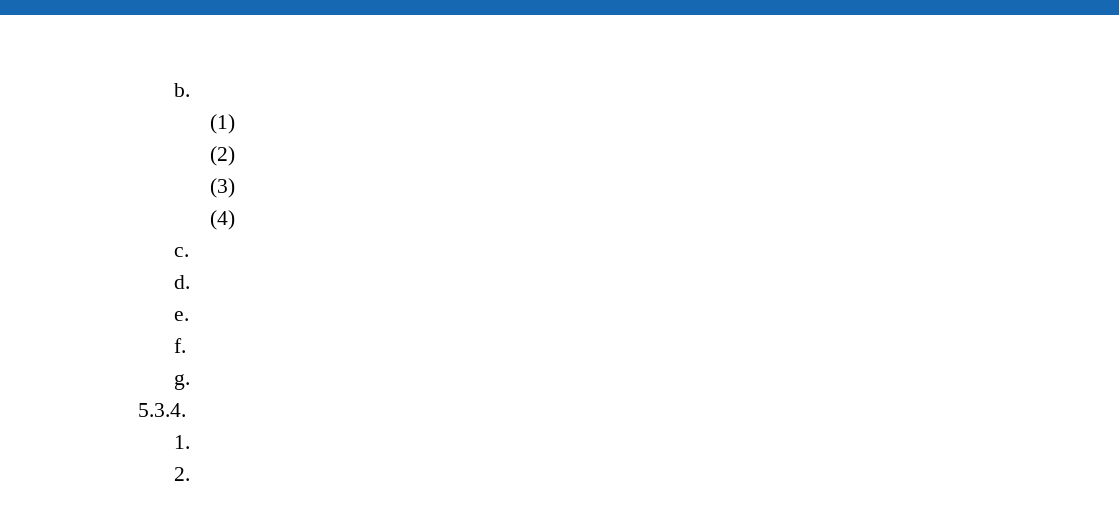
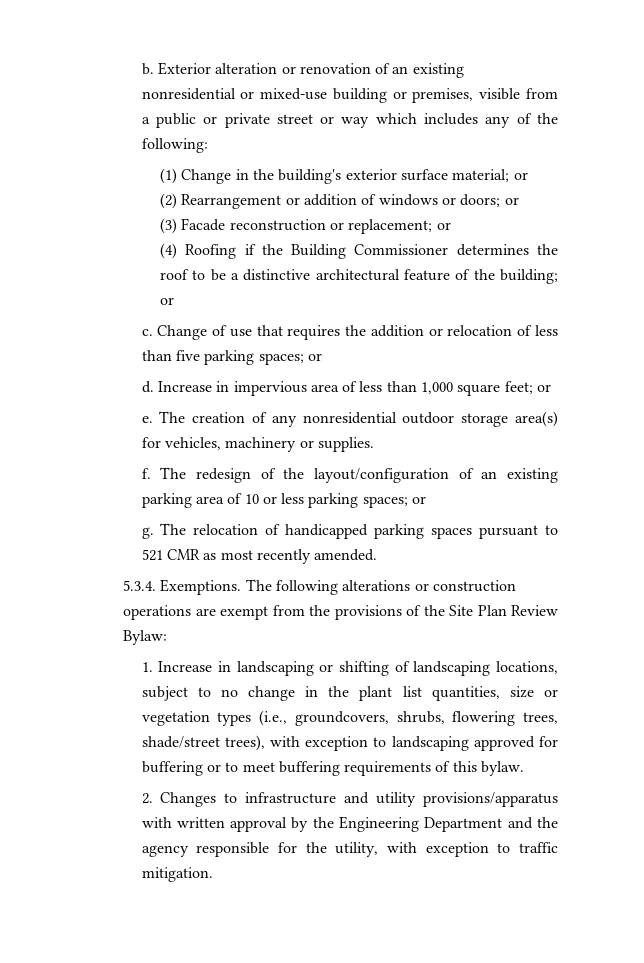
- b.
- (1)
- (2)
- (3)
- (4)
- c.
- d.
- e.
- f.
- g.
- 5.3.4.
- 1.
- 2.
+ b. Exterior alteration or renovation of an existing nonresidential or mixed-use building or premises, visible from a public or private street or way which includes any of the following:
+ (1) Change in the building's exterior surface material; or
+ (2) Rearrangement or addition of windows or doors; or
+ (3) Facade reconstruction or replacement; or
+ (4) Roofing if the Building Commissioner determines the roof to be a distinctive architectural feature of the building; or
+ c. Change of use that requires the addition or relocation of less than five parking spaces; or
+ d. Increase in impervious area of less than 1,000 square feet; or
+ e. The creation of any nonresidential outdoor storage area(s) for vehicles, machinery or supplies.
+ f. The redesign of the layout/configuration of an existing parking area of 10 or less parking spaces; or
+ g. The relocation of handicapped parking spaces pursuant to 521 CMR as most recently amended.
+ 5.3.4. Exemptions. The following alterations or construction operations are exempt from the provisions of the Site Plan Review Bylaw:
+ 1. Increase in landscaping or shifting of landscaping locations, subject to no change in the plant list quantities, size or vegetation types (i.e., groundcovers, shrubs, flowering trees, shade/street trees), with exception to landscaping approved for buffering or to meet buffering requirements of this bylaw.
+ 2. Changes to infrastructure and utility provisions/apparatus with written approval by the Engineering Department and the agency responsible for the utility, with exception to traffic mitigation.

